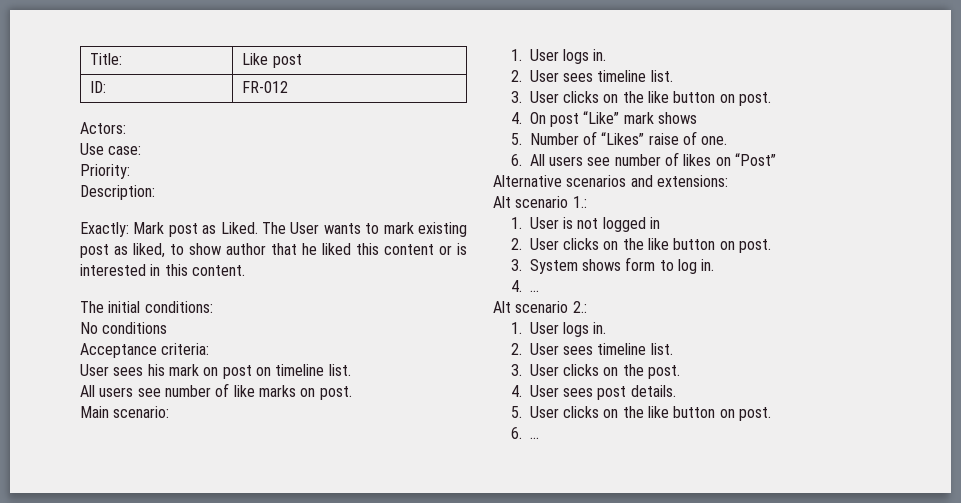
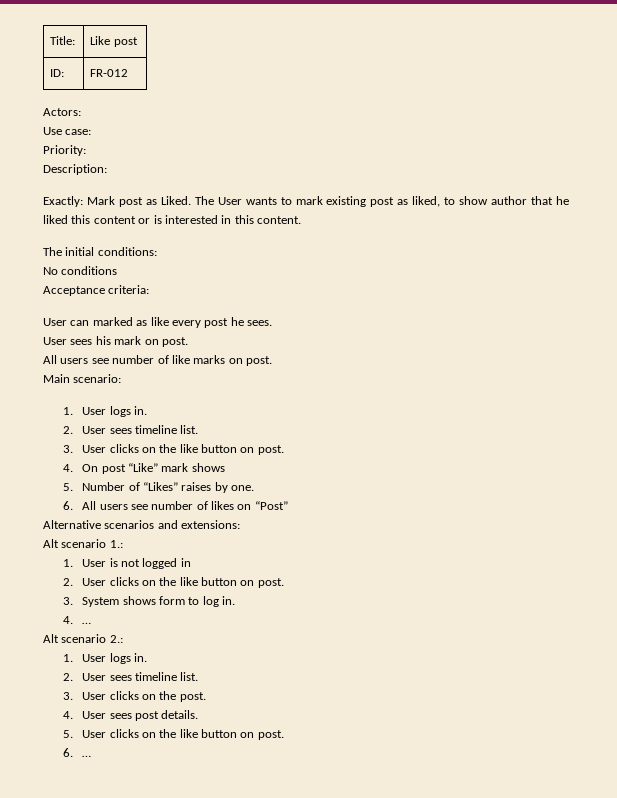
+ User can marked as like every post he sees.
- User sees his mark on post on timeline list.
+ User sees his mark on post.
- 5. Number of “Likes” raise of one.
+ 5. Number of “Likes” raises by one.

